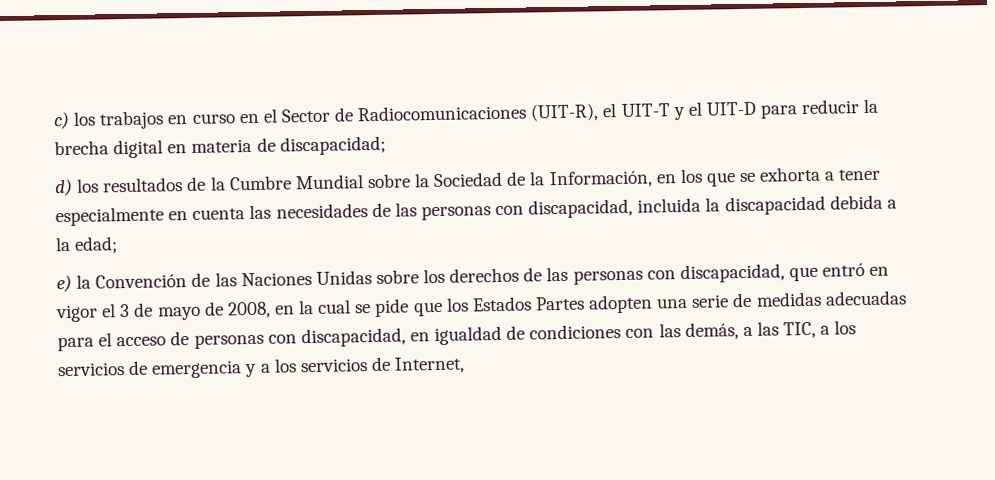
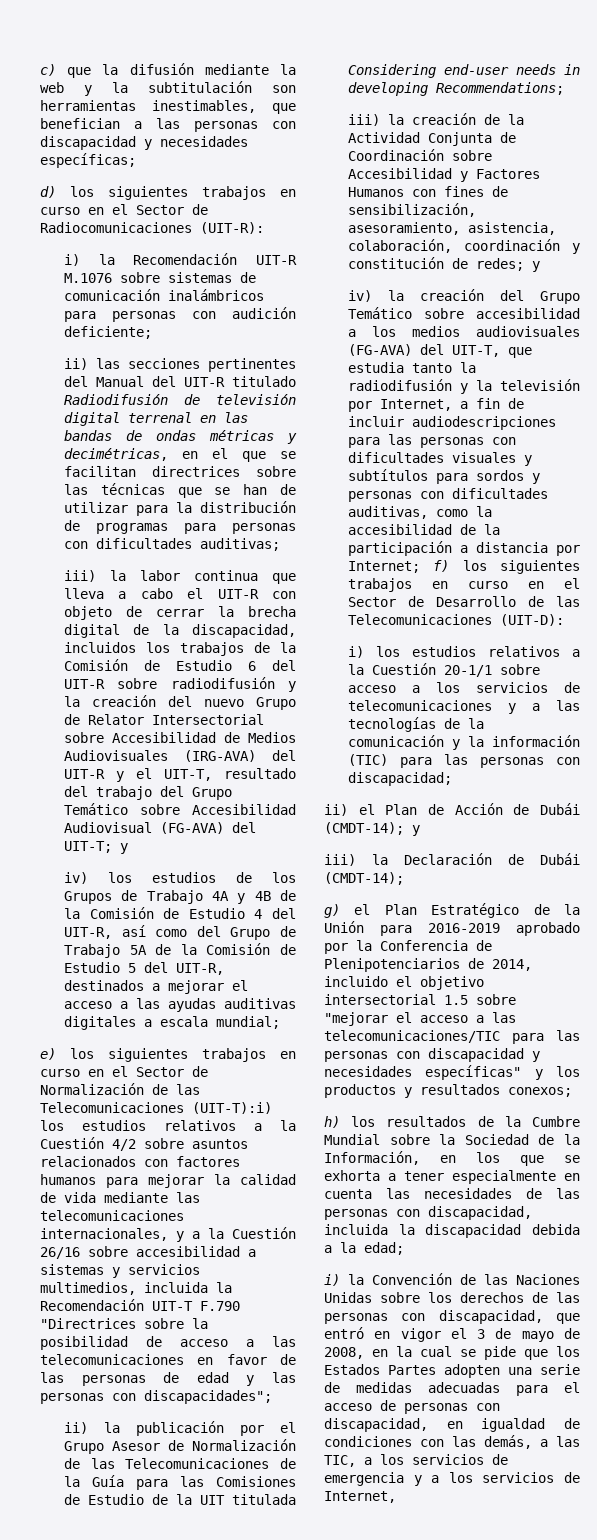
- c) los trabajos en curso en el Sector de Radiocomunicaciones (UIT-R), el UIT-T y el UIT-D para reducir la brecha digital en materia de discapacidad;
- d) los resultados de la Cumbre Mundial sobre la Sociedad de la Información, en los que se exhorta a tener especialmente en cuenta las necesidades de las personas con discapacidad, incluida la discapacidad debida a la edad;
+ c) que la difusión mediante la web y la subtitulación son herramientas inestimables, que benefician a las personas con discapacidad y necesidades específicas;
+ d) los siguientes trabajos en curso en el Sector de Radiocomunicaciones (UIT-R):
+ i) la Recomendación UIT-R M.1076 sobre sistemas de comunicación inalámbricos para personas con audición deficiente;
+ ii) las secciones pertinentes del Manual del UIT-R titulado Radiodifusión de televisión digital terrenal en las bandas de ondas métricas y decimétricas, en el que se facilitan directrices sobre las técnicas que se han de utilizar para la distribución de programas para personas con dificultades auditivas;
+ iii) la labor continua que lleva a cabo el UIT-R con objeto de cerrar la brecha digital de la discapacidad, incluidos los trabajos de la Comisión de Estudio 6 del UIT-R sobre radiodifusión y la creación del nuevo Grupo de Relator Intersectorial sobre Accesibilidad de Medios Audiovisuales (IRG-AVA) del UIT-R y el UIT-T, resultado del trabajo del Grupo Temático sobre Accesibilidad Audiovisual (FG-AVA) del UIT-T; y
+ iv) los estudios de los Grupos de Trabajo 4A y 4B de la Comisión de Estudio 4 del UIT-R, así como del Grupo de Trabajo 5A de la Comisión de Estudio 5 del UIT-R, destinados a mejorar el acceso a las ayudas auditivas digitales a escala mundial;
+ e) los siguientes trabajos en curso en el Sector de Normalización de las Telecomunicaciones (UIT-T):i) los estudios relativos a la Cuestión 4/2 sobre asuntos relacionados con factores humanos para mejorar la calidad de vida mediante las telecomunicaciones internacionales, y a la Cuestión 26/16 sobre accesibilidad a sistemas y servicios multimedios, incluida la Recomendación UIT-T F.790 "Directrices sobre la posibilidad de acceso a las telecomunicaciones en favor de las personas de edad y las personas con discapacidades";
+ ii) la publicación por el Grupo Asesor de Normalización de las Telecomunicaciones de la Guía para las Comisiones de Estudio de la UIT titulada Considering end-user needs in developing Recommendations;
+ iii) la creación de la Actividad Conjunta de Coordinación sobre Accesibilidad y Factores Humanos con fines de sensibilización, asesoramiento, asistencia, colaboración, coordinación y constitución de redes; y
+ iv) la creación del Grupo Temático sobre accesibilidad a los medios audiovisuales (FG-AVA) del UIT-T, que estudia tanto la radiodifusión y la televisión por Internet, a fin de incluir audiodescripciones para las personas con dificultades visuales y subtítulos para sordos y personas con dificultades auditivas, como la accesibilidad de la participación a distancia por Internet; f) los siguientes trabajos en curso en el Sector de Desarrollo de las Telecomunicaciones (UIT-D):
+ i) los estudios relativos a la Cuestión 20-1/1 sobre acceso a los servicios de telecomunicaciones y a las tecnologías de la comunicación y la información (TIC) para las personas con discapacidad;
+ ii) el Plan de Acción de Dubái (CMDT-14); y
+ iii) la Declaración de Dubái (CMDT-14);
+ g) el Plan Estratégico de la Unión para 2016-2019 aprobado por la Conferencia de Plenipotenciarios de 2014, incluido el objetivo intersectorial 1.5 sobre "mejorar el acceso a las telecomunicaciones/TIC para las personas con discapacidad y necesidades específicas" y los productos y resultados conexos;
+ h) los resultados de la Cumbre Mundial sobre la Sociedad de la Información, en los que se exhorta a tener especialmente en cuenta las necesidades de las personas con discapacidad, incluida la discapacidad debida a la edad;
- e) la Convención de las Naciones Unidas sobre los derechos de las personas con discapacidad, que entró en vigor el 3 de mayo de 2008, en la cual se pide que los Estados Partes adopten una serie de medidas adecuadas para el acceso de personas con discapacidad, en igualdad de condiciones con las demás, a las TIC, a los servicios de emergencia y a los servicios de Internet,
+ i) la Convención de las Naciones Unidas sobre los derechos de las personas con discapacidad, que entró en vigor el 3 de mayo de 2008, en la cual se pide que los Estados Partes adopten una serie de medidas adecuadas para el acceso de personas con discapacidad, en igualdad de condiciones con las demás, a las TIC, a los servicios de emergencia y a los servicios de Internet,

